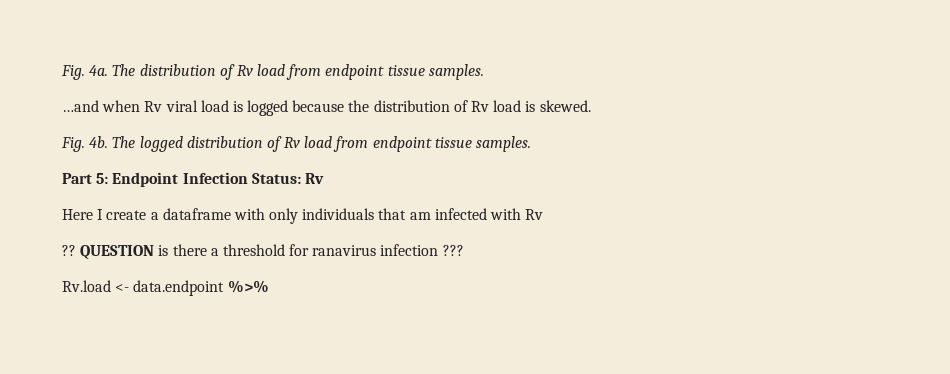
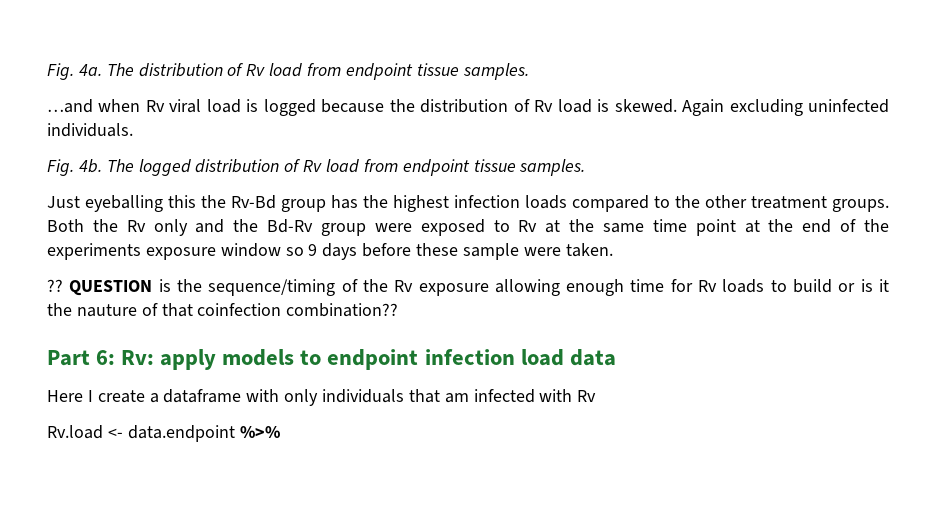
+ Again excluding uninfected individuals.
- Part 5: Endpoint Infection Status: Rv
+ Just eyeballing this the Rv-Bd group has the highest infection loads compared to the other treatment groups. Both the Rv only and the Bd-Rv group were exposed to Rv at the same time point at the end of the experiments exposure window so 9 days before these sample were taken.
+ ?? QUESTION is the sequence/timing of the Rv exposure allowing enough time for Rv loads to build or is it the nauture of that coinfection combination??
+ Part 6: Rv: apply models to endpoint infection load data
- ?? QUESTION is there a threshold for ranavirus infection ???

